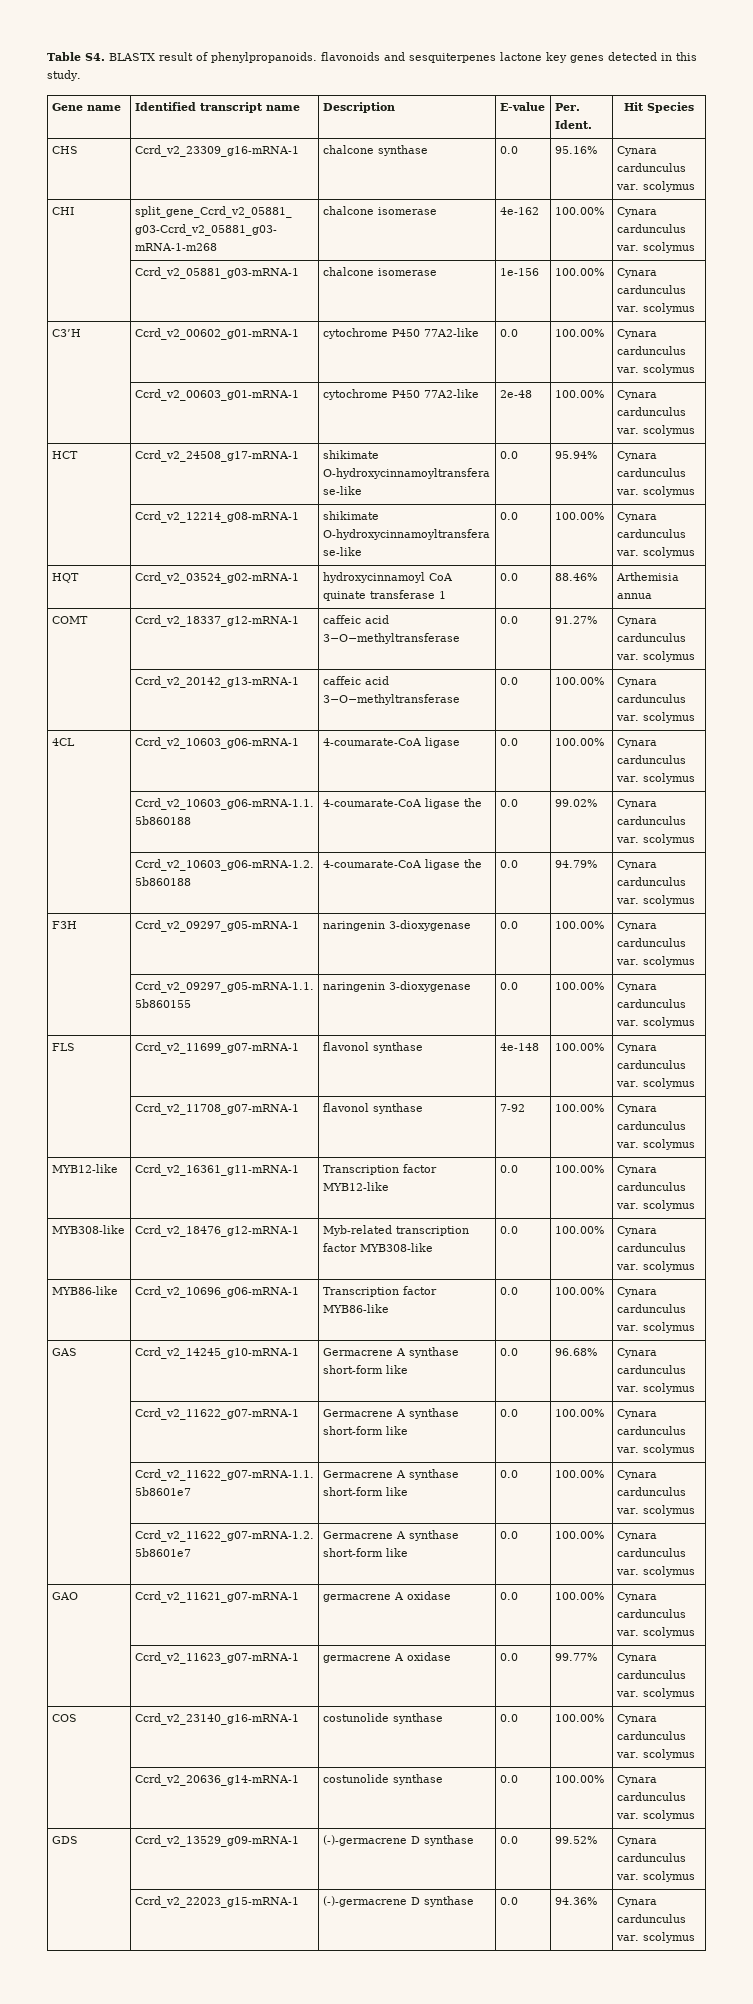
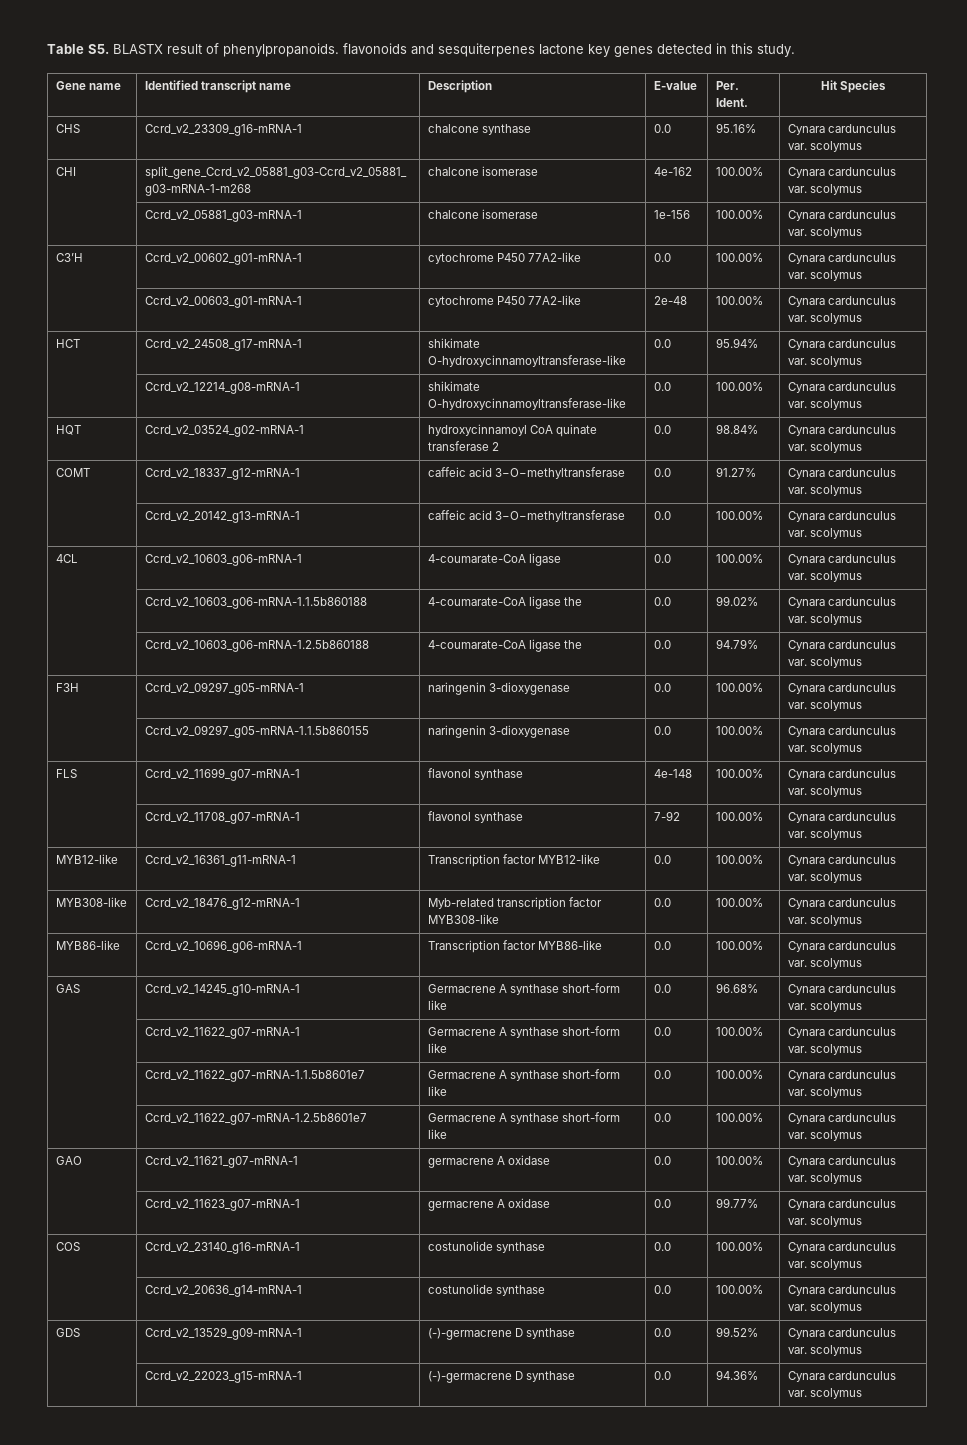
- Table S4. BLASTX result of phenylpropanoids. flavonoids and sesquiterpenes lactone key genes detected in this study.
+ Table S5. BLASTX result of phenylpropanoids. flavonoids and sesquiterpenes lactone key genes detected in this study.
- HQT | Ccrd_v2_03524_g02-mRNA-1 | hydroxycinnamoyl CoA quinate transferase 1 | 0.0 | 88.46% | Arthemisia annua
+ HQT | Ccrd_v2_03524_g02-mRNA-1 | hydroxycinnamoyl CoA quinate transferase 2 | 0.0 | 98.84% | Cynara cardunculus var. scolymus

